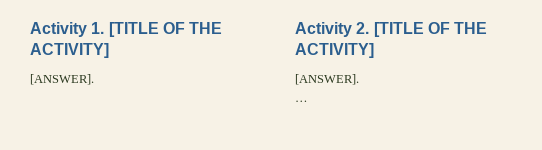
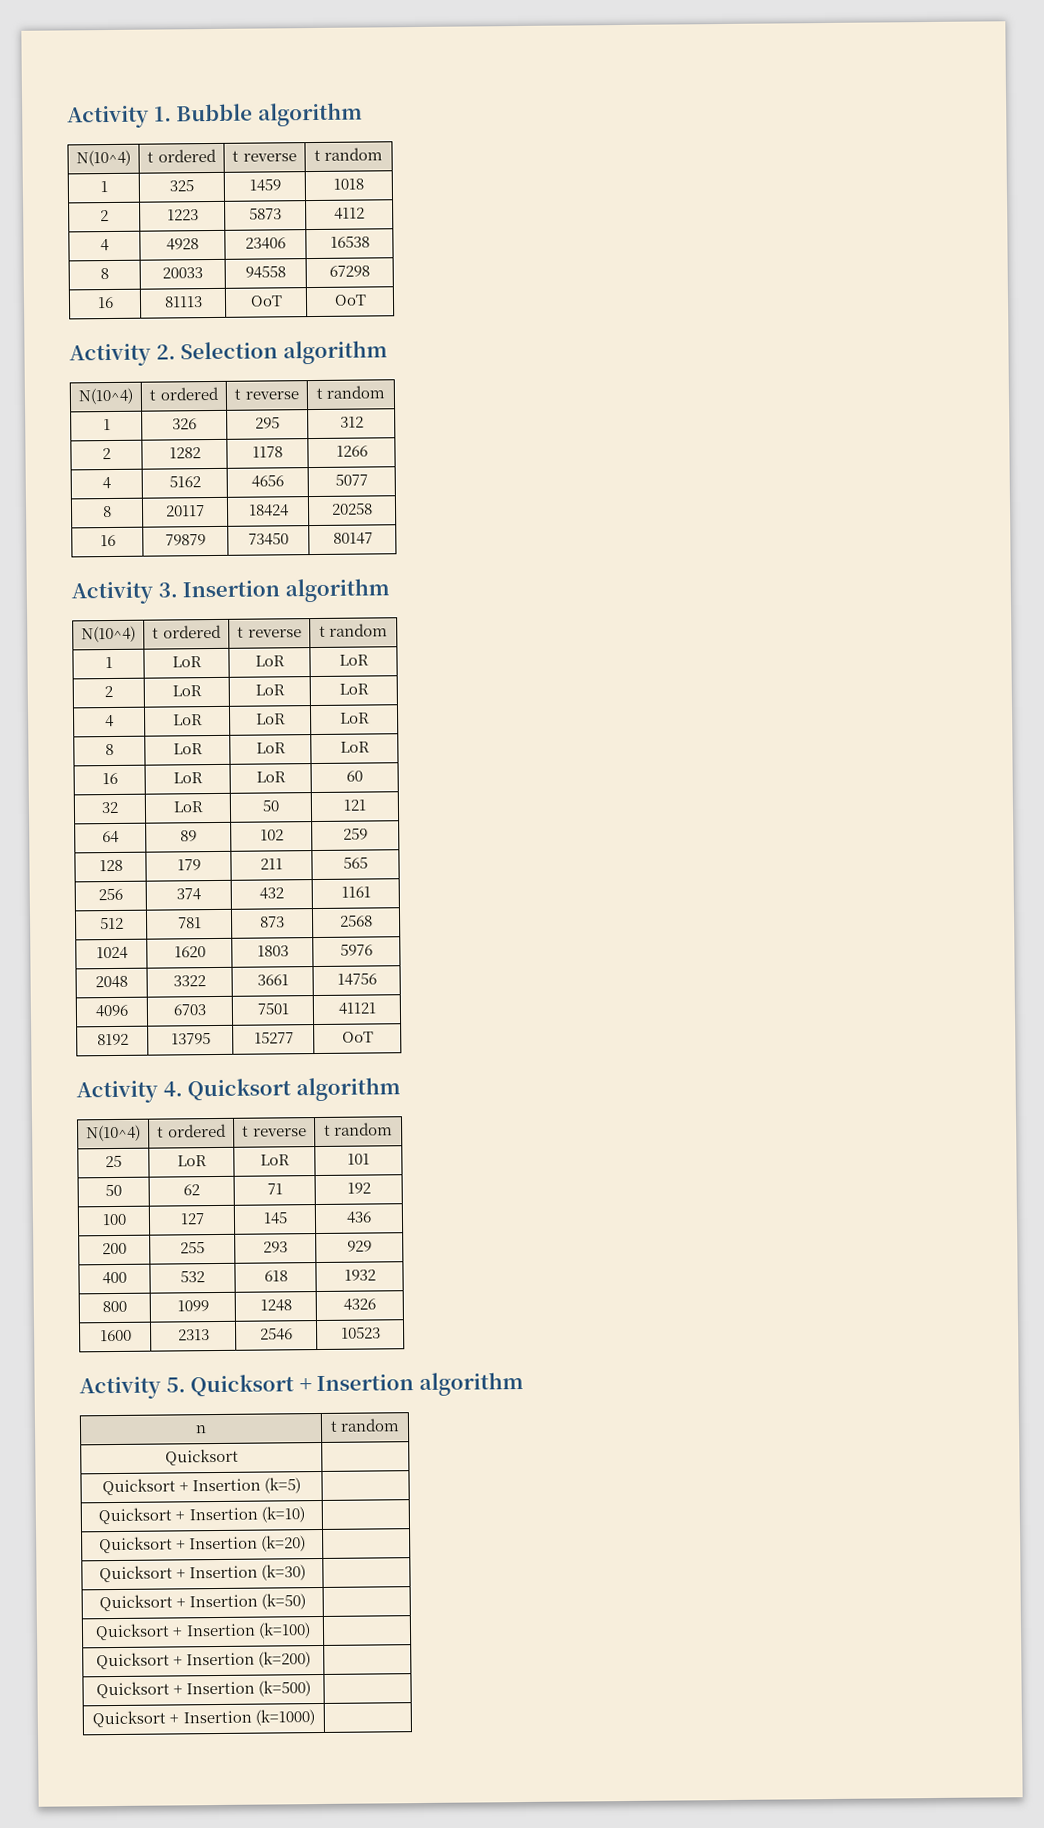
- Activity 1. [TITLE OF THE ACTIVITY]
- [ANSWER].
- Activity 2. [TITLE OF THE ACTIVITY]
- [ANSWER].
- …
+ Activity 1. Bubble algorithm
+ N(10^4) | t ordered | t reverse | t random
+ 1 | 325 | 1459 | 1018
+ 2 | 1223 | 5873 | 4112
+ 4 | 4928 | 23406 | 16538
+ 8 | 20033 | 94558 | 67298
+ 16 | 81113 | OoT | OoT
+ Activity 2. Selection algorithm
+ N(10^4) | t ordered | t reverse | t random
+ 1 | 326 | 295 | 312
+ 2 | 1282 | 1178 | 1266
+ 4 | 5162 | 4656 | 5077
+ 8 | 20117 | 18424 | 20258
+ 16 | 79879 | 73450 | 80147
+ Activity 3. Insertion algorithm
+ N(10^4) | t ordered | t reverse | t random
+ 1 | LoR | LoR | LoR
+ 2 | LoR | LoR | LoR
+ 4 | LoR | LoR | LoR
+ 8 | LoR | LoR | LoR
+ 16 | LoR | LoR | 60
+ 32 | LoR | 50 | 121
+ 64 | 89 | 102 | 259
+ 128 | 179 | 211 | 565
+ 256 | 374 | 432 | 1161
+ 512 | 781 | 873 | 2568
+ 1024 | 1620 | 1803 | 5976
+ 2048 | 3322 | 3661 | 14756
+ 4096 | 6703 | 7501 | 41121
+ 8192 | 13795 | 15277 | OoT
+ Activity 4. Quicksort algorithm
+ N(10^4) | t ordered | t reverse | t random
+ 25 | LoR | LoR | 101
+ 50 | 62 | 71 | 192
+ 100 | 127 | 145 | 436
+ 200 | 255 | 293 | 929
+ 400 | 532 | 618 | 1932
+ 800 | 1099 | 1248 | 4326
+ 1600 | 2313 | 2546 | 10523
+ Activity 5. Quicksort + Insertion algorithm
+ n | t random
+ Quicksort |
+ Quicksort + Insertion (k=5) |
+ Quicksort + Insertion (k=10) |
+ Quicksort + Insertion (k=20) |
+ Quicksort + Insertion (k=30) |
+ Quicksort + Insertion (k=50) |
+ Quicksort + Insertion (k=100) |
+ Quicksort + Insertion (k=200) |
+ Quicksort + Insertion (k=500) |
+ Quicksort + Insertion (k=1000) |

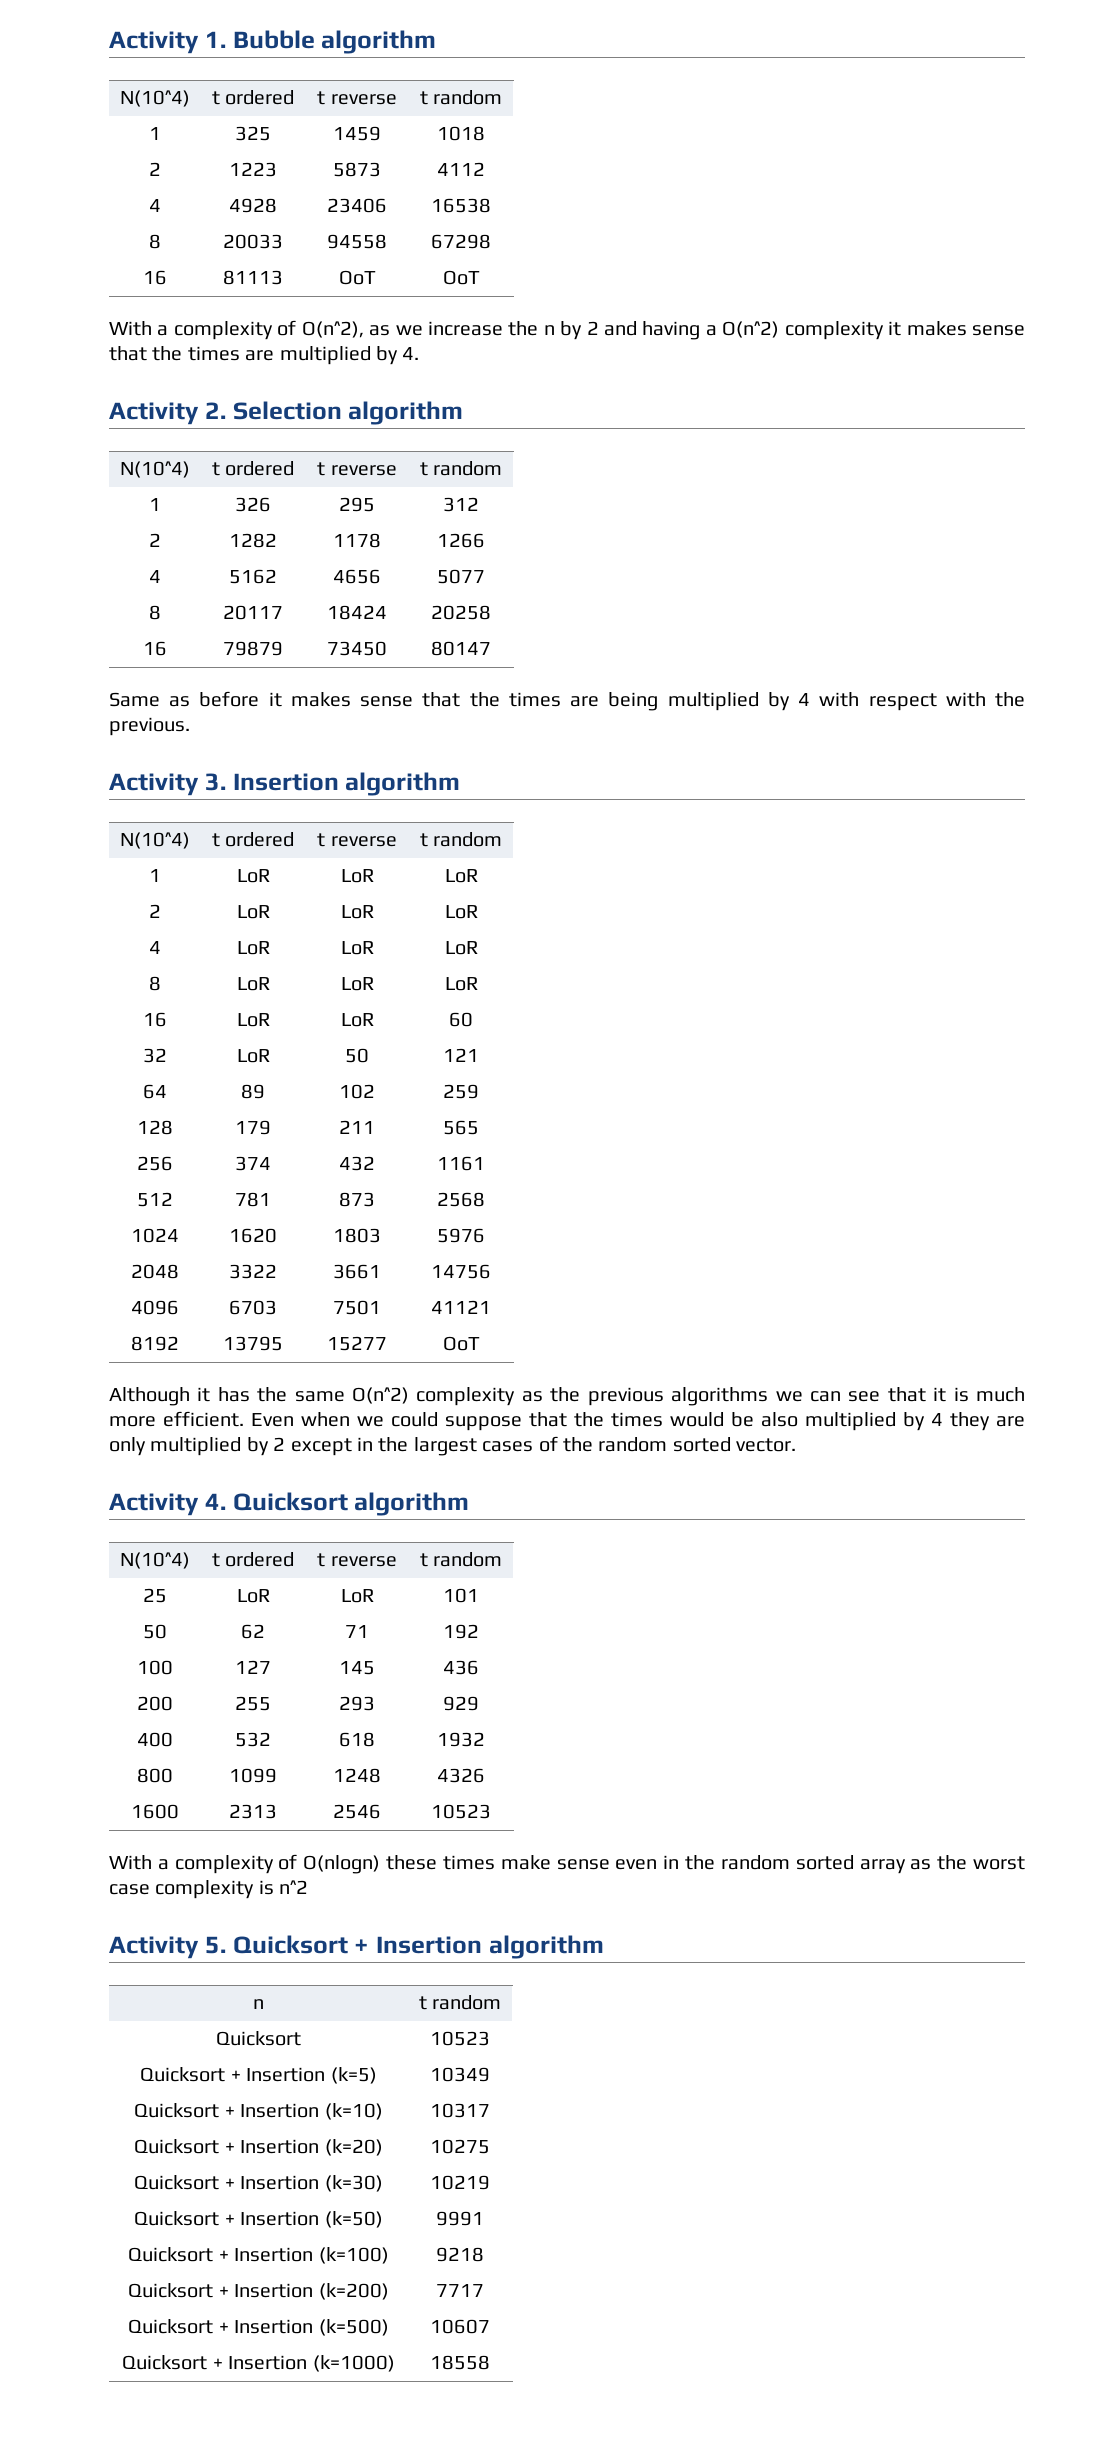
+ With a complexity of O(n^2), as we increase the n by 2 and having a O(n^2) complexity it makes sense that the times are multiplied by 4.
+ Same as before it makes sense that the times are being multiplied by 4 with respect with the previous.
+ Although it has the same O(n^2) complexity as the previous algorithms we can see that it is much more efficient. Even when we could suppose that the times would be also multiplied by 4 they are only multiplied by 2 except in the largest cases of the random sorted vector.
+ With a complexity of O(nlogn) these times make sense even in the random sorted array as the worst case complexity is n^2
- Quicksort |
+ Quicksort | 10523
- Quicksort + Insertion (k=5) |
+ Quicksort + Insertion (k=5) | 10349
- Quicksort + Insertion (k=10) |
+ Quicksort + Insertion (k=10) | 10317
- Quicksort + Insertion (k=20) |
+ Quicksort + Insertion (k=20) | 10275
- Quicksort + Insertion (k=30) |
+ Quicksort + Insertion (k=30) | 10219
- Quicksort + Insertion (k=50) |
+ Quicksort + Insertion (k=50) | 9991
- Quicksort + Insertion (k=100) |
+ Quicksort + Insertion (k=100) | 9218
- Quicksort + Insertion (k=200) |
+ Quicksort + Insertion (k=200) | 7717
- Quicksort + Insertion (k=500) |
+ Quicksort + Insertion (k=500) | 10607
- Quicksort + Insertion (k=1000) |
+ Quicksort + Insertion (k=1000) | 18558

